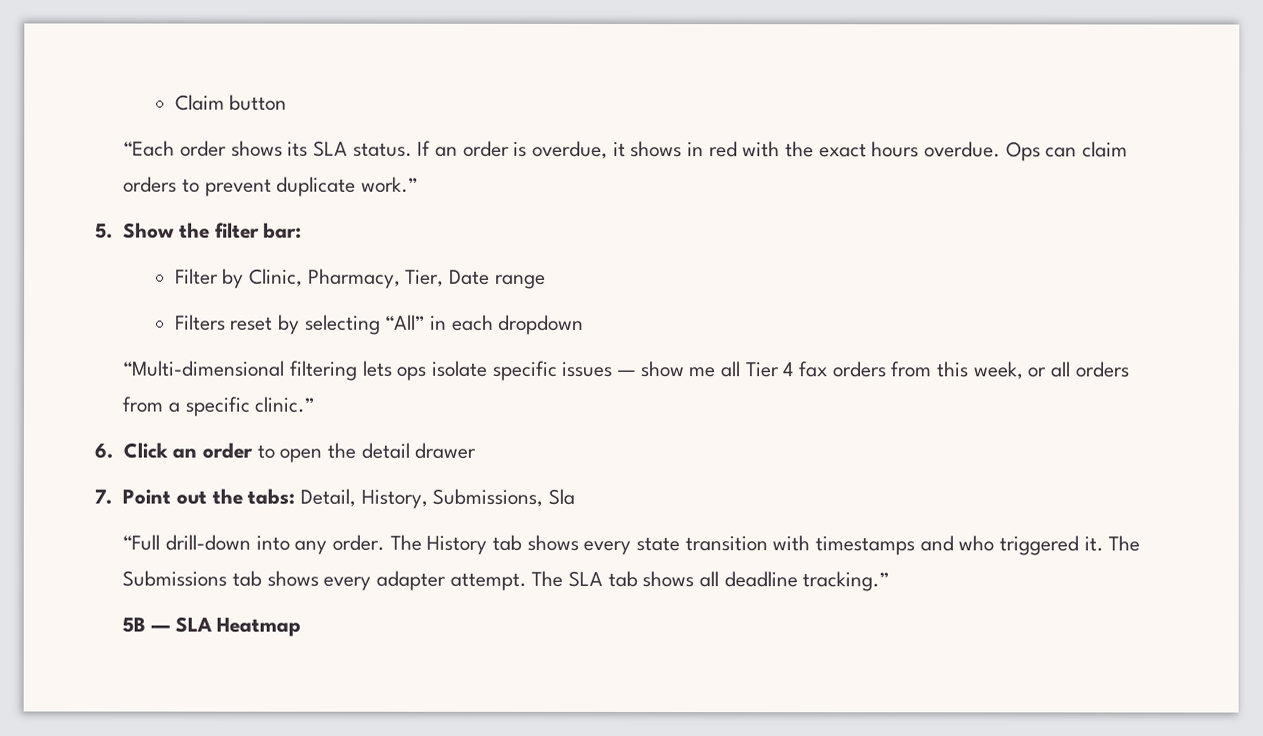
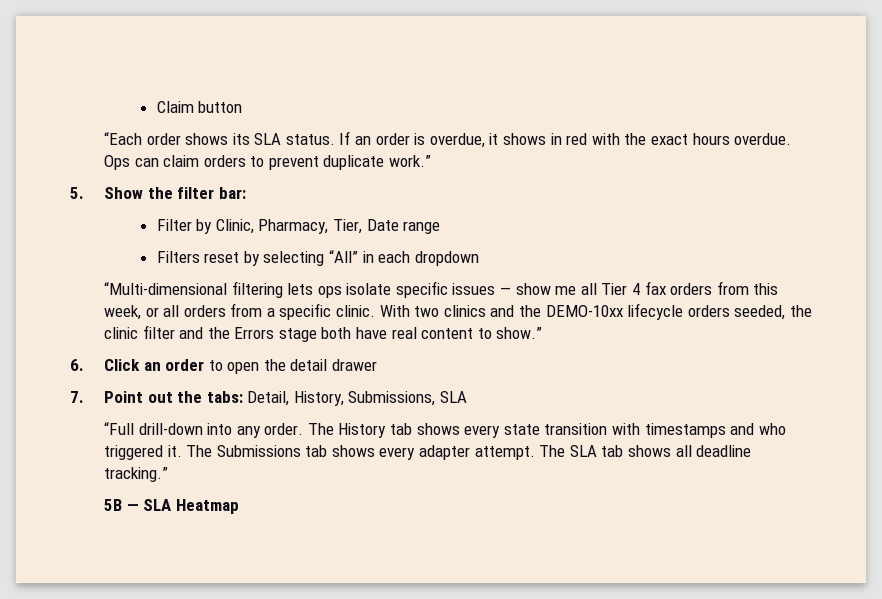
- “Multi-dimensional filtering lets ops isolate specific issues — show me all Tier 4 fax orders from this week, or all orders from a specific clinic.”
+ “Multi-dimensional filtering lets ops isolate specific issues — show me all Tier 4 fax orders from this week, or all orders from a specific clinic. With two clinics and the DEMO-10xx lifecycle orders seeded, the clinic filter and the Errors stage both have real content to show.”
- 7. Point out the tabs: Detail, History, Submissions, Sla
+ 7. Point out the tabs: Detail, History, Submissions, SLA

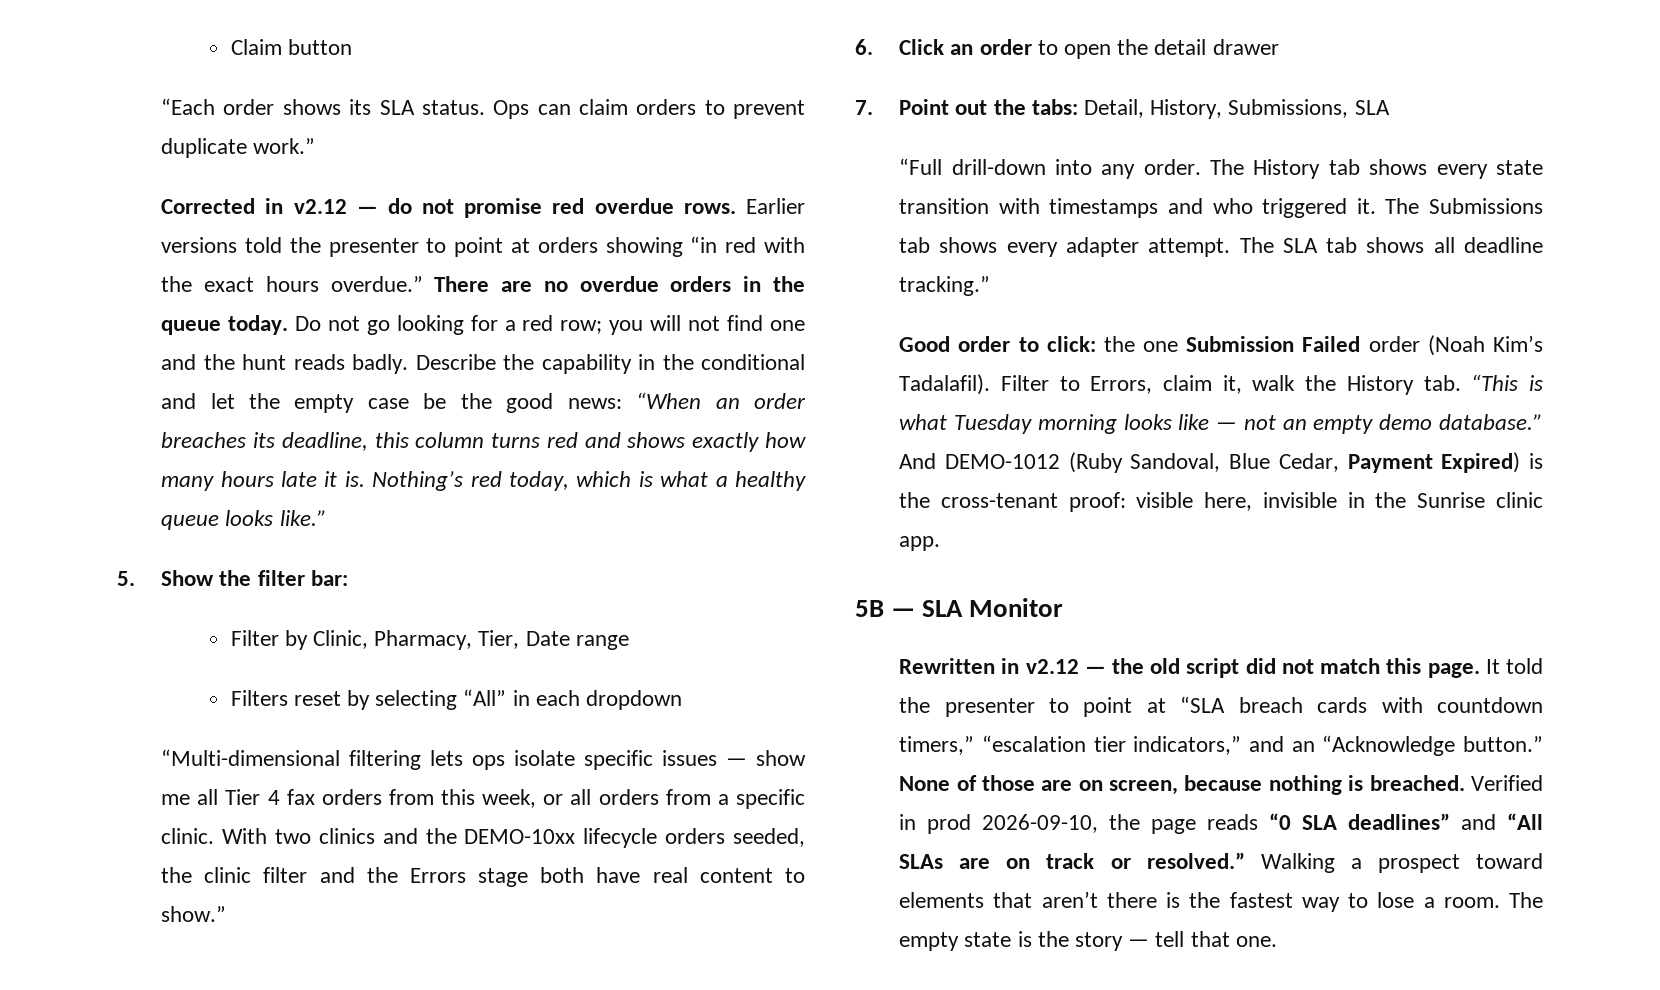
- If an order is overdue, it shows in red with the exact hours overdue.
+ Corrected in v2.12 — do not promise red overdue rows. Earlier versions told the presenter to point at orders showing “in red with the exact hours overdue.” There are no overdue orders in the queue today. Do not go looking for a red row; you will not find one and the hunt reads badly. Describe the capability in the conditional and let the empty case be the good news: “When an order breaches its deadline, this column turns red and shows exactly how many hours late it is. Nothing’s red today, which is what a healthy queue looks like.”
- 5B — SLA Heatmap
+ Good order to click: the one Submission Failed order (Noah Kim’s Tadalafil). Filter to Errors, claim it, walk the History tab. “This is what Tuesday morning looks like — not an empty demo database.” And DEMO-1012 (Ruby Sandoval, Blue Cedar, Payment Expired) is the cross-tenant proof: visible here, invisible in the Sunrise clinic app.
+ 5B — SLA Monitor
+ Rewritten in v2.12 — the old script did not match this page. It told the presenter to point at “SLA breach cards with countdown timers,” “escalation tier indicators,” and an “Acknowledge button.” None of those are on screen, because nothing is breached. Verified in prod 2026-09-10, the page reads “0 SLA deadlines” and “All SLAs are on track or resolved.” Walking a prospect toward elements that aren’t there is the fastest way to lose a room. The empty state is the story — tell that one.

